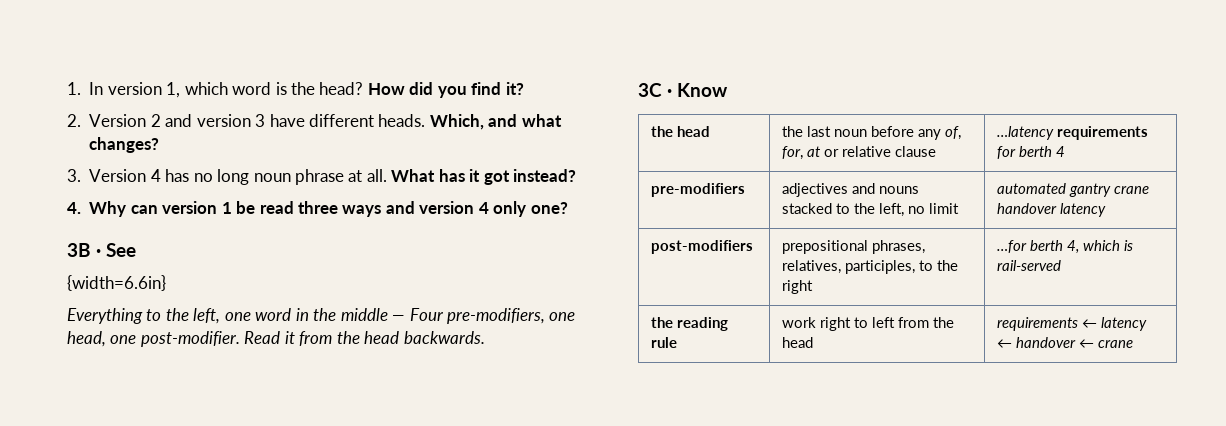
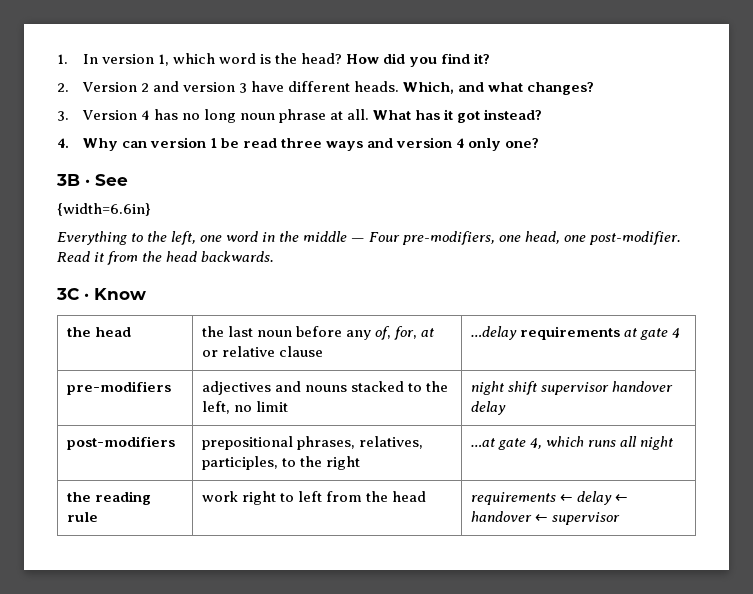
- the head | the last noun before any of, for, at or relative clause | …latency requirements for berth 4
+ the head | the last noun before any of, for, at or relative clause | …delay requirements at gate 4
- pre-modifiers | adjectives and nouns stacked to the left, no limit | automated gantry crane handover latency
+ pre-modifiers | adjectives and nouns stacked to the left, no limit | night shift supervisor handover delay
- post-modifiers | prepositional phrases, relatives, participles, to the right | …for berth 4, which is rail-served
+ post-modifiers | prepositional phrases, relatives, participles, to the right | …at gate 4, which runs all night
- the reading rule | work right to left from the head | requirements ← latency ← handover ← crane
+ the reading rule | work right to left from the head | requirements ← delay ← handover ← supervisor

